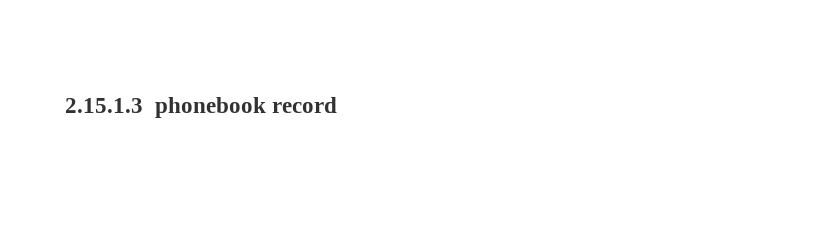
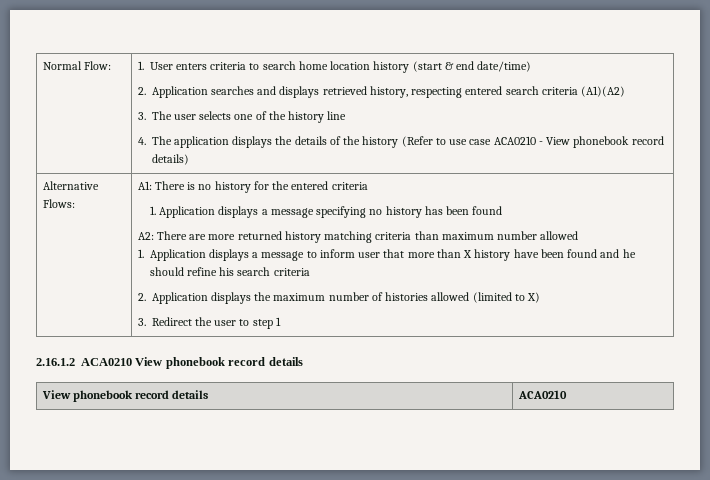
- 2.15.1.3 phonebook record
+ Normal Flow: | 1. User enters criteria to search home location history (start & end date/time)
+ 2. Application searches and displays retrieved history, respecting entered search criteria (A1)(A2)
+ 3. The user selects one of the history line
+ 4. The application displays the details of the history (Refer to use case ACA0210 - View phonebook record details)
+ Alternative Flows: | A1: There is no history for the entered criteria
+ 1. Application displays a message specifying no history has been found
+ A2: There are more returned history matching criteria than maximum number allowed
+ 1. Application displays a message to inform user that more than X history have been found and he should refine his search criteria
+ 2. Application displays the maximum number of histories allowed (limited to X)
+ 3. Redirect the user to step 1
+ 2.16.1.2 ACA0210 View phonebook record details
+ View phonebook record details | ACA0210

